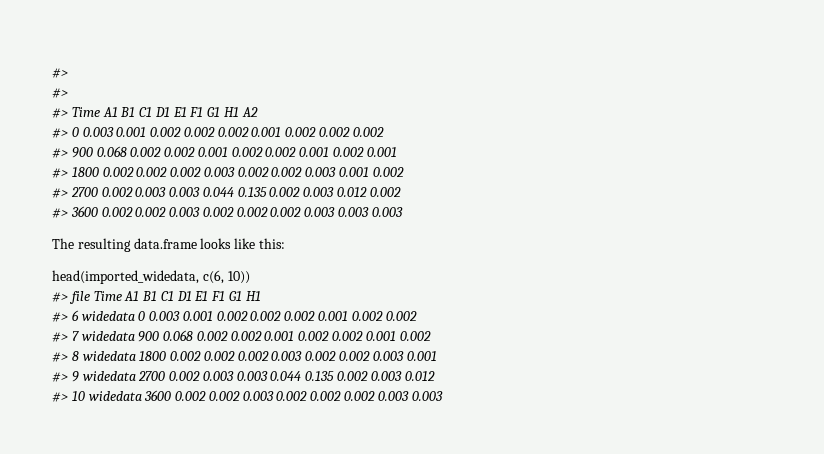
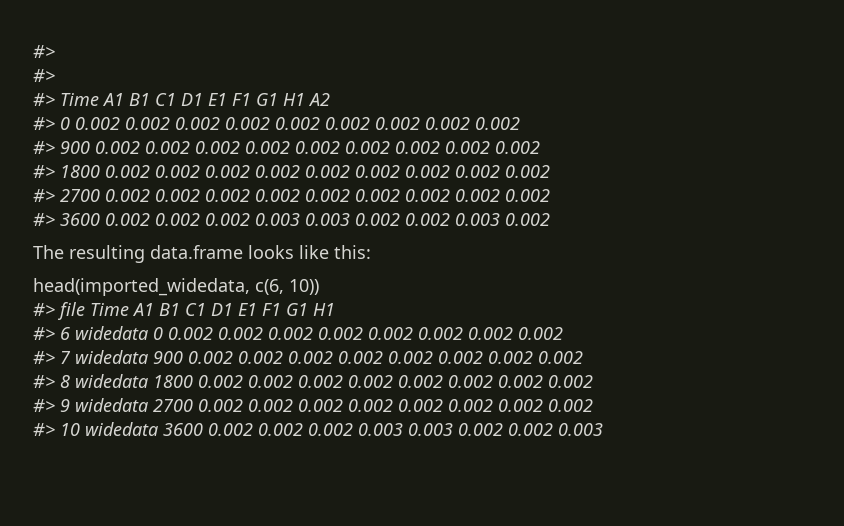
- #> 0 0.003 0.001 0.002 0.002 0.002 0.001 0.002 0.002 0.002
+ #> 0 0.002 0.002 0.002 0.002 0.002 0.002 0.002 0.002 0.002
- #> 900 0.068 0.002 0.002 0.001 0.002 0.002 0.001 0.002 0.001
+ #> 900 0.002 0.002 0.002 0.002 0.002 0.002 0.002 0.002 0.002
- #> 1800 0.002 0.002 0.002 0.003 0.002 0.002 0.003 0.001 0.002
+ #> 1800 0.002 0.002 0.002 0.002 0.002 0.002 0.002 0.002 0.002
- #> 2700 0.002 0.003 0.003 0.044 0.135 0.002 0.003 0.012 0.002
+ #> 2700 0.002 0.002 0.002 0.002 0.002 0.002 0.002 0.002 0.002
- #> 3600 0.002 0.002 0.003 0.002 0.002 0.002 0.003 0.003 0.003
+ #> 3600 0.002 0.002 0.002 0.003 0.003 0.002 0.002 0.003 0.002
- #> 6 widedata 0 0.003 0.001 0.002 0.002 0.002 0.001 0.002 0.002
+ #> 6 widedata 0 0.002 0.002 0.002 0.002 0.002 0.002 0.002 0.002
- #> 7 widedata 900 0.068 0.002 0.002 0.001 0.002 0.002 0.001 0.002
+ #> 7 widedata 900 0.002 0.002 0.002 0.002 0.002 0.002 0.002 0.002
- #> 8 widedata 1800 0.002 0.002 0.002 0.003 0.002 0.002 0.003 0.001
+ #> 8 widedata 1800 0.002 0.002 0.002 0.002 0.002 0.002 0.002 0.002
- #> 9 widedata 2700 0.002 0.003 0.003 0.044 0.135 0.002 0.003 0.012
+ #> 9 widedata 2700 0.002 0.002 0.002 0.002 0.002 0.002 0.002 0.002
- #> 10 widedata 3600 0.002 0.002 0.003 0.002 0.002 0.002 0.003 0.003
+ #> 10 widedata 3600 0.002 0.002 0.002 0.003 0.003 0.002 0.002 0.003

